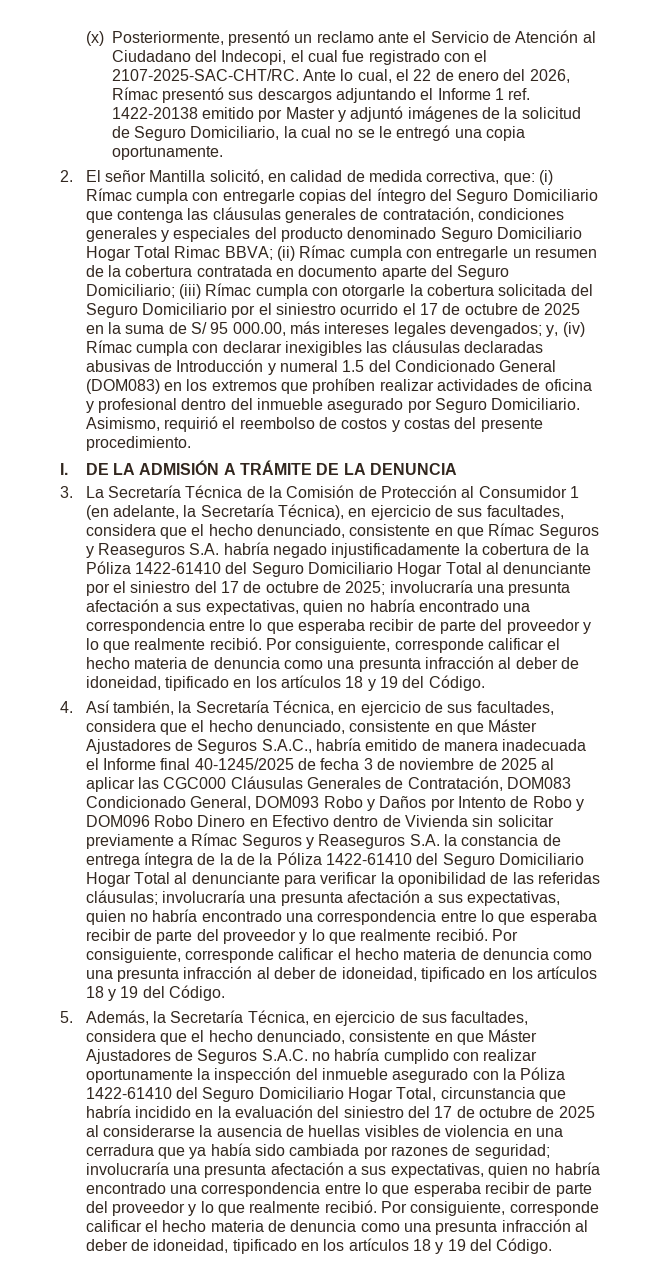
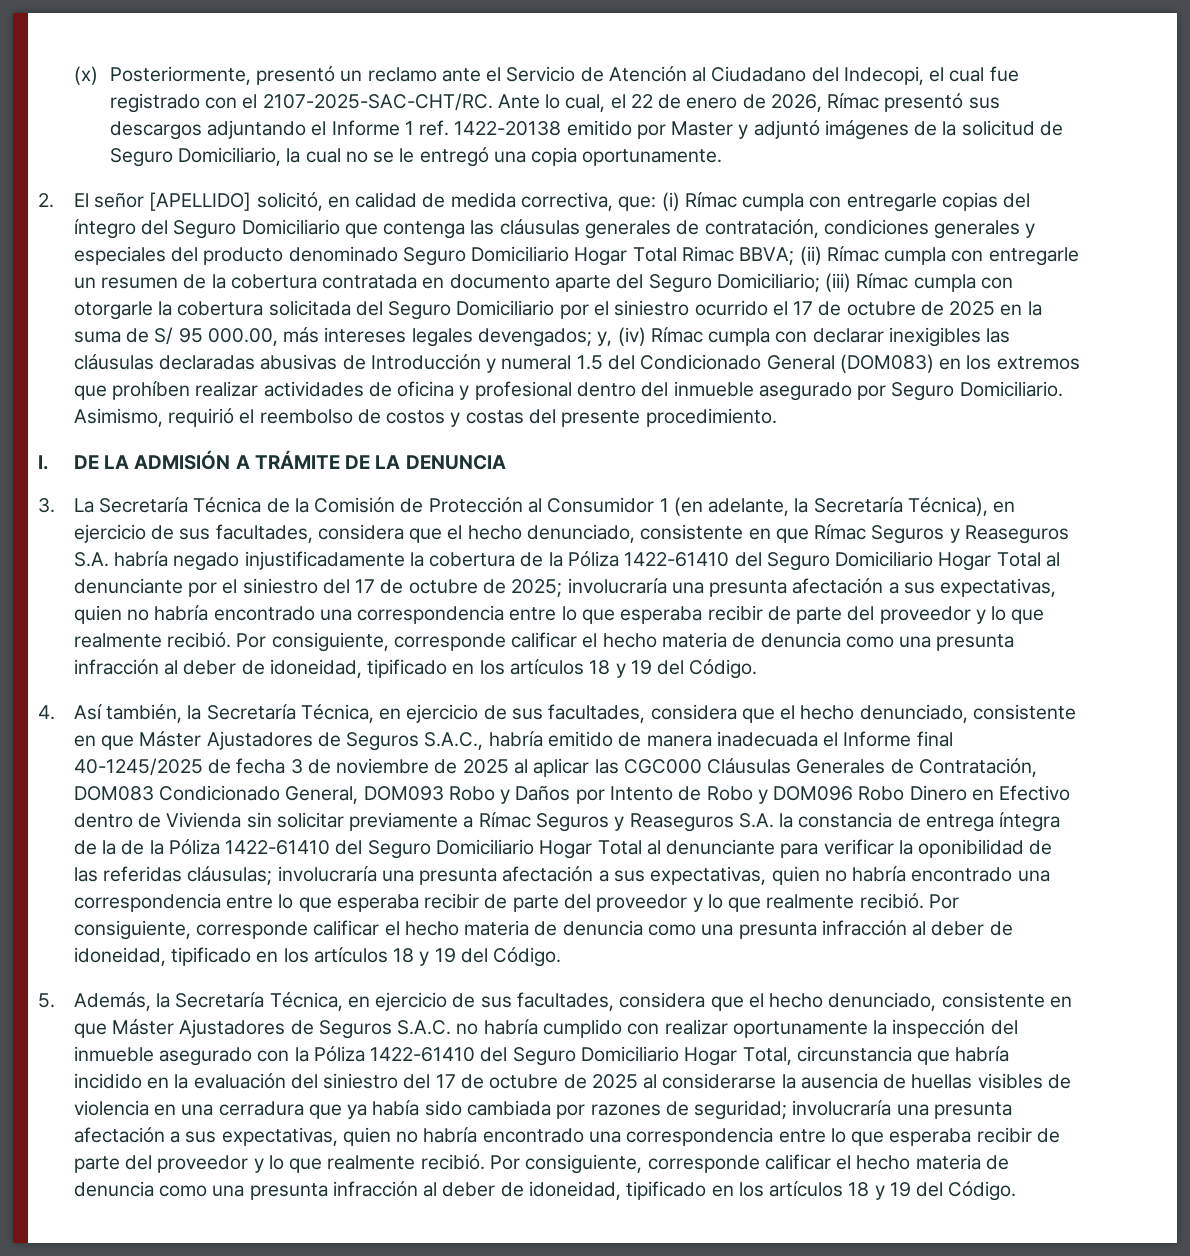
- Ante lo cual, el 22 de enero del 2026, Rímac presentó sus descargos adjuntando el Informe 1 ref. 1422-20138 emitido por Master y adjuntó imágenes de la solicitud de Seguro Domiciliario, la cual no se le entregó una copia oportunamente.
+ Ante lo cual, el 22 de enero de 2026, Rímac presentó sus descargos adjuntando el Informe 1 ref. 1422-20138 emitido por Master y adjuntó imágenes de la solicitud de Seguro Domiciliario, la cual no se le entregó una copia oportunamente.
- 2. El señor Mantilla solicitó, en calidad de medida correctiva, que:
+ 2. El señor [APELLIDO] solicitó, en calidad de medida correctiva, que:

